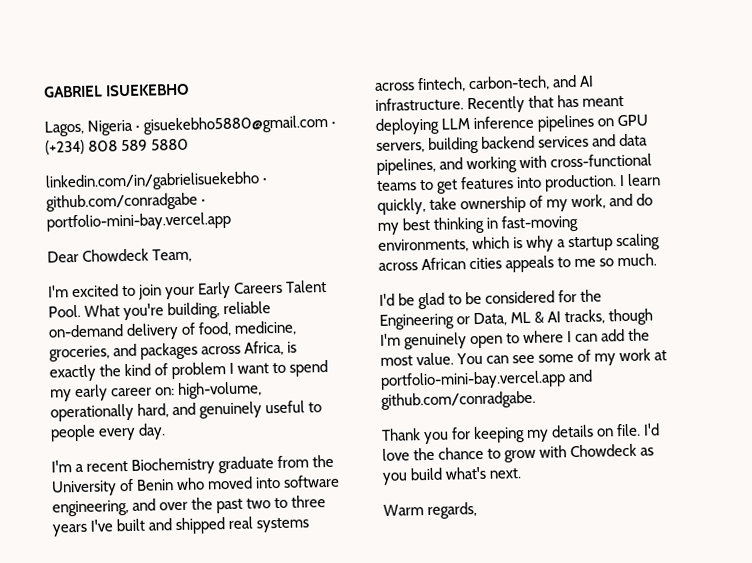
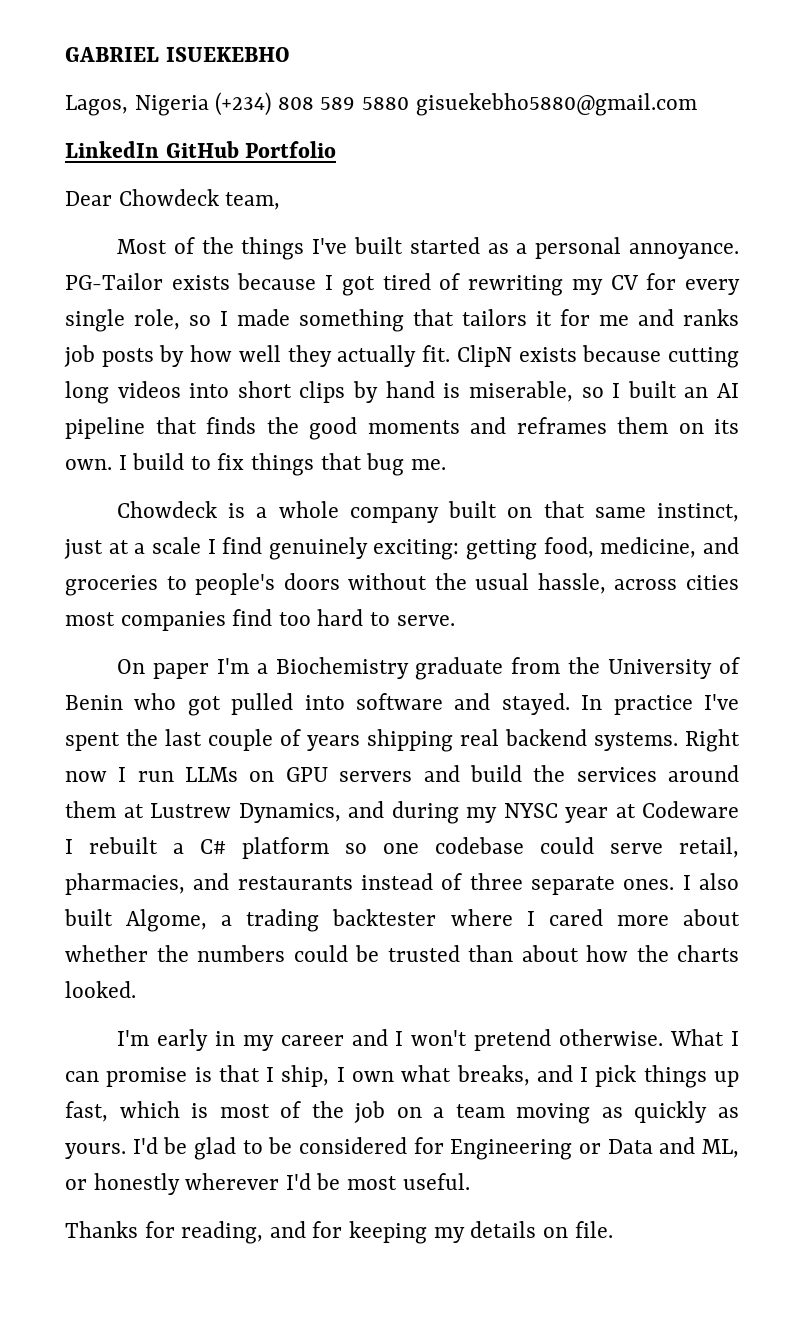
- Lagos, Nigeria · gisuekebho5880@gmail.com · (+234) 808 589 5880
- linkedin.com/in/gabrielisuekebho · github.com/conradgabe · portfolio-mini-bay.vercel.app
- Dear Chowdeck Team,
- I'm excited to join your Early Careers Talent Pool. What you're building, reliable on-demand delivery of food, medicine, groceries, and packages across Africa, is exactly the kind of problem I want to spend my early career on: high-volume, operationally hard, and genuinely useful to people every day.
- I'm a recent Biochemistry graduate from the University of Benin who moved into software engineering, and over the past two to three years I've built and shipped real systems across fintech, carbon-tech, and AI infrastructure. Recently that has meant deploying LLM inference pipelines on GPU servers, building backend services and data pipelines, and working with cross-functional teams to get features into production. I learn quickly, take ownership of my work, and do my best thinking in fast-moving environments, which is why a startup scaling across African cities appeals to me so much.
- I'd be glad to be considered for the Engineering or Data, ML & AI tracks, though I'm genuinely open to where I can add the most value. You can see some of my work at portfolio-mini-bay.vercel.app and github.com/conradgabe.
- Thank you for keeping my details on file. I'd love the chance to grow with Chowdeck as you build what's next.
- Warm regards,
+ Lagos, Nigeria (+234) 808 589 5880 gisuekebho5880@gmail.com
+ LinkedIn GitHub Portfolio
+ Dear Chowdeck team,
+ Most of the things I've built started as a personal annoyance. PG-Tailor exists because I got tired of rewriting my CV for every single role, so I made something that tailors it for me and ranks job posts by how well they actually fit. ClipN exists because cutting long videos into short clips by hand is miserable, so I built an AI pipeline that finds the good moments and reframes them on its own. I build to fix things that bug me.
+ Chowdeck is a whole company built on that same instinct, just at a scale I find genuinely exciting: getting food, medicine, and groceries to people's doors without the usual hassle, across cities most companies find too hard to serve.
+ On paper I'm a Biochemistry graduate from the University of Benin who got pulled into software and stayed. In practice I've spent the last couple of years shipping real backend systems. Right now I run LLMs on GPU servers and build the services around them at Lustrew Dynamics, and during my NYSC year at Codeware I rebuilt a C# platform so one codebase could serve retail, pharmacies, and restaurants instead of three separate ones. I also built Algome, a trading backtester where I cared more about whether the numbers could be trusted than about how the charts looked.
+ I'm early in my career and I won't pretend otherwise. What I can promise is that I ship, I own what breaks, and I pick things up fast, which is most of the job on a team moving as quickly as yours. I'd be glad to be considered for Engineering or Data and ML, or honestly wherever I'd be most useful.
+ Thanks for reading, and for keeping my details on file.

